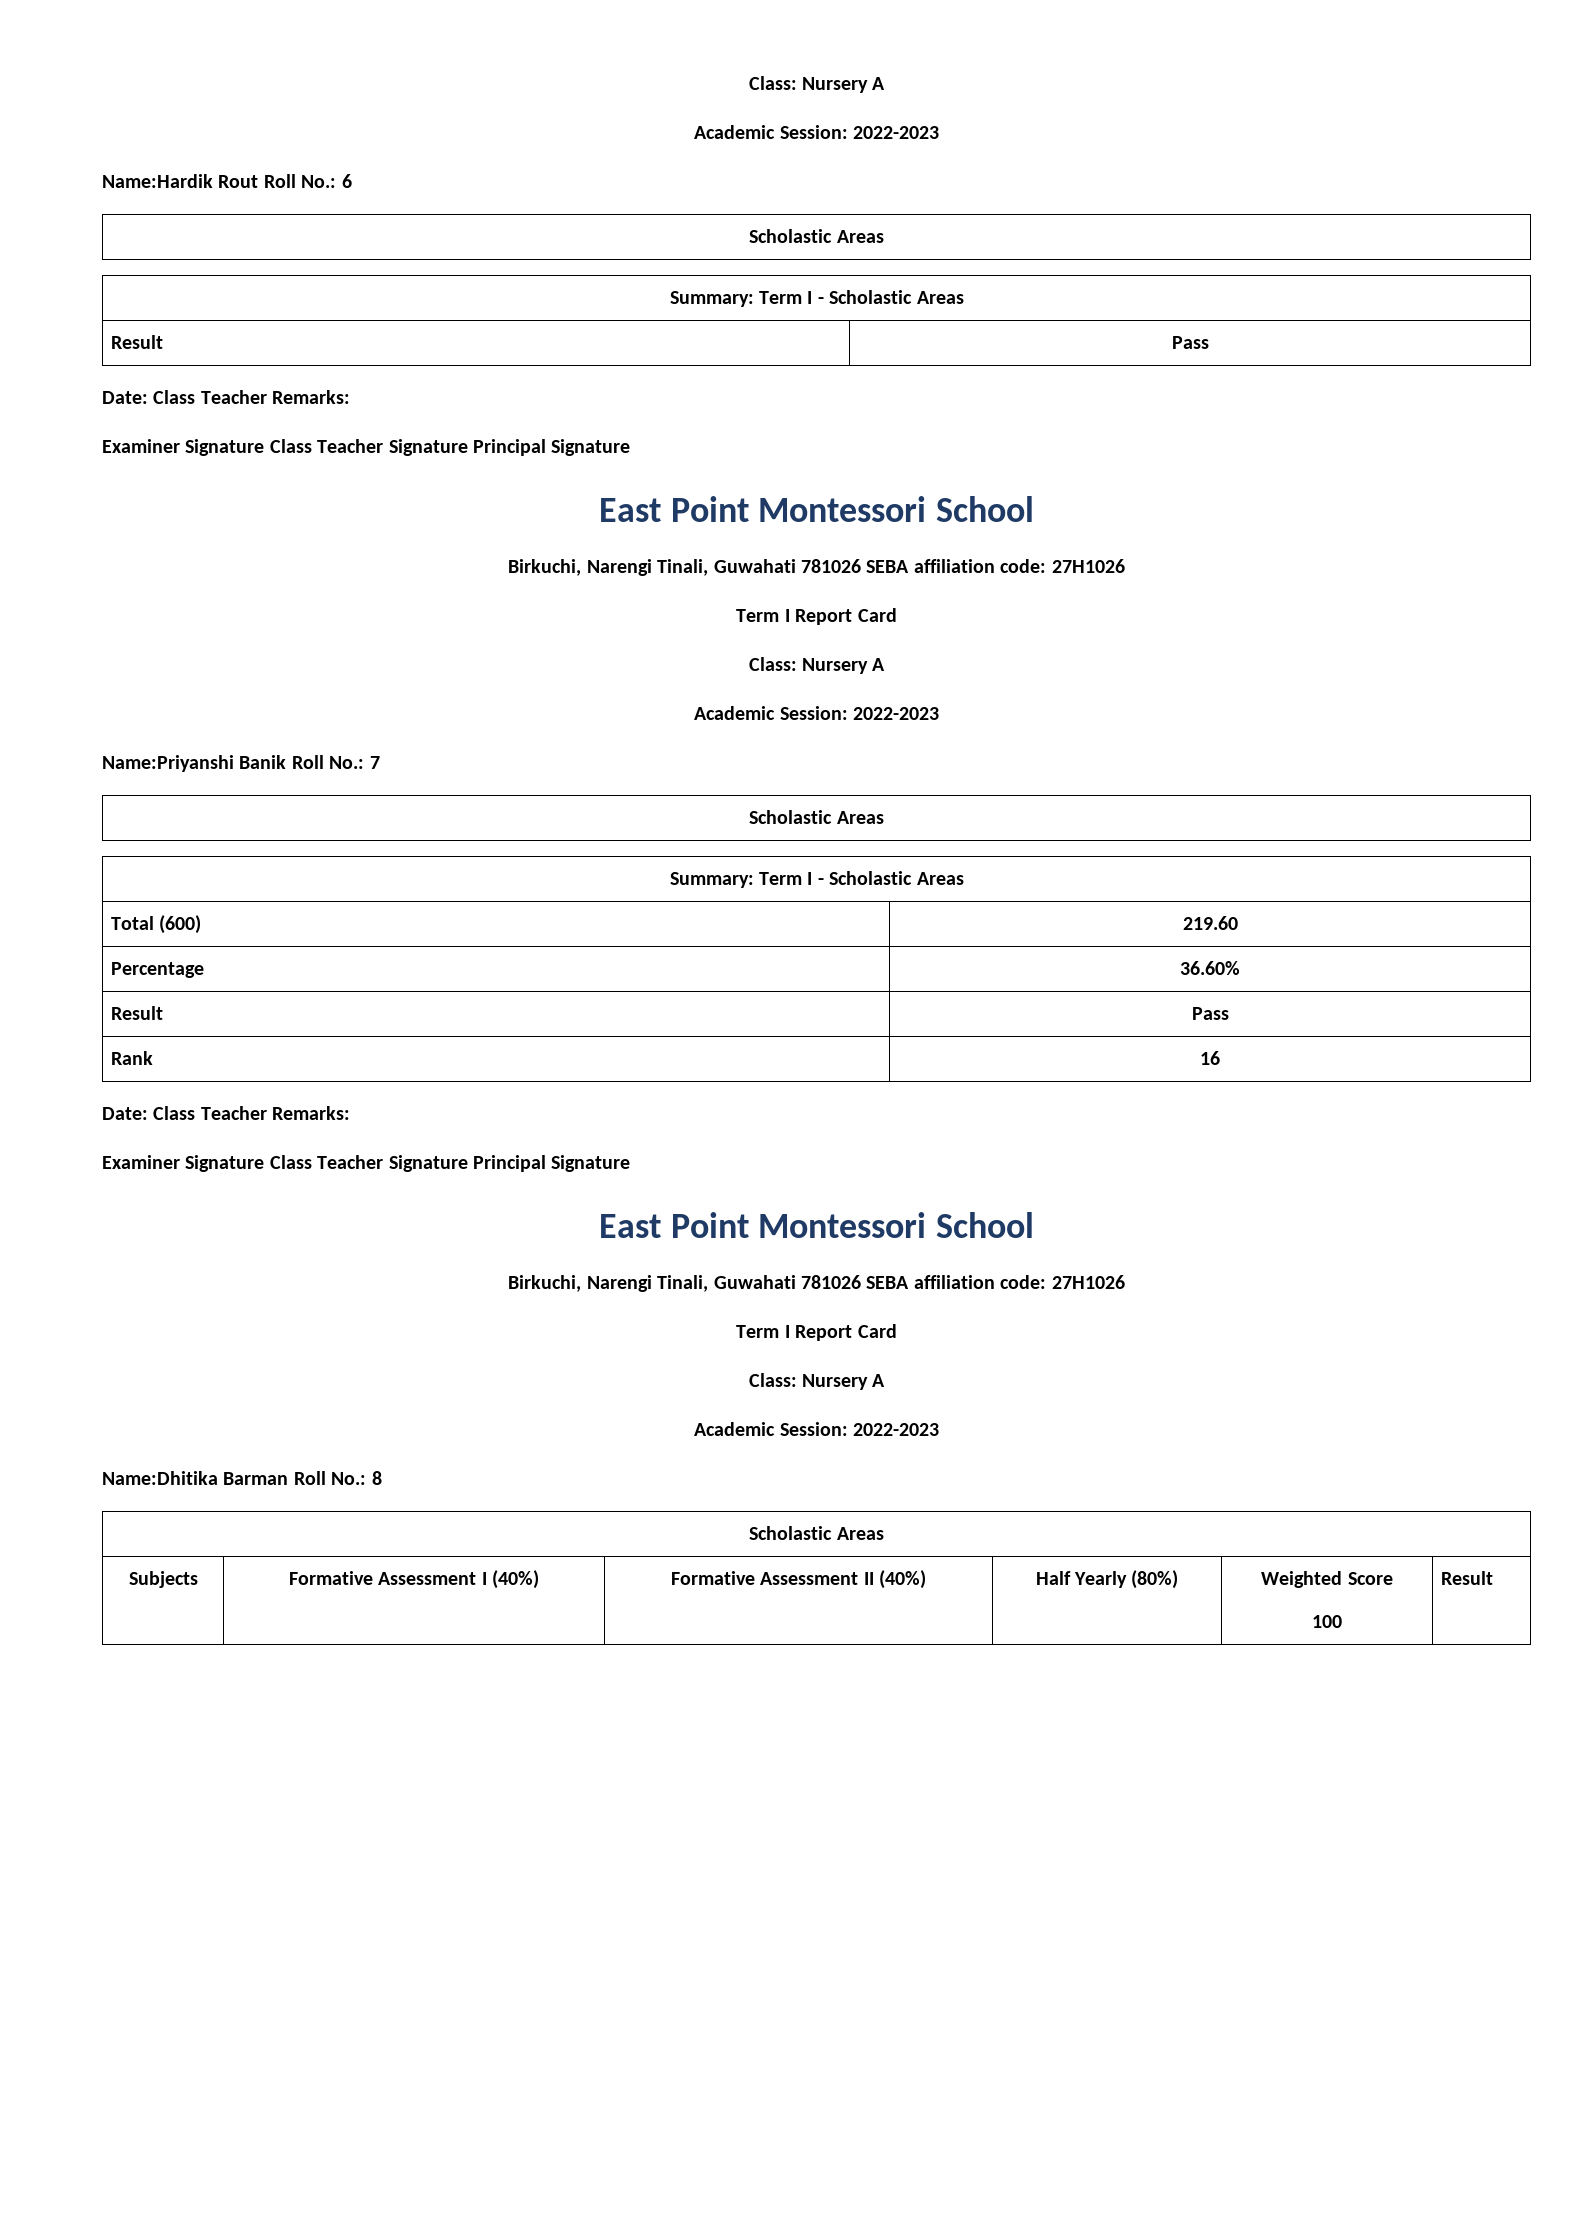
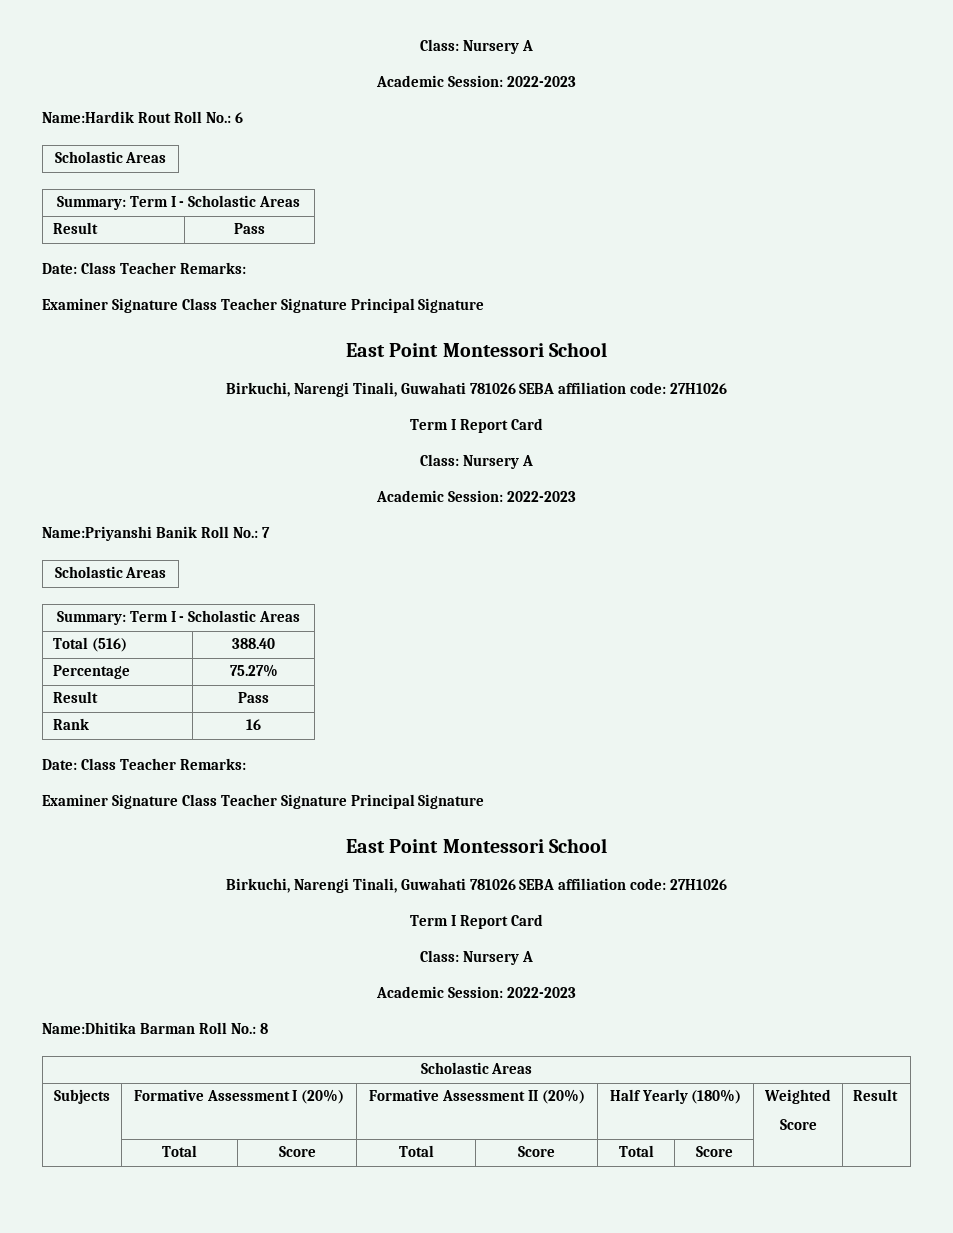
- Total (600) | 219.60
+ Total (516) | 388.40
- Percentage | 36.60%
+ Percentage | 75.27%
- Subjects | Formative Assessment I (40%) | Formative Assessment II (40%) | Half Yearly (80%) | Weighted Score
- 100 | Result
+ Subjects | Formative Assessment I (20%) | Formative Assessment II (20%) | Half Yearly (180%) | Weighted
+ Score | Result
+ | Total | Score | Total | Score | Total | Score | |

